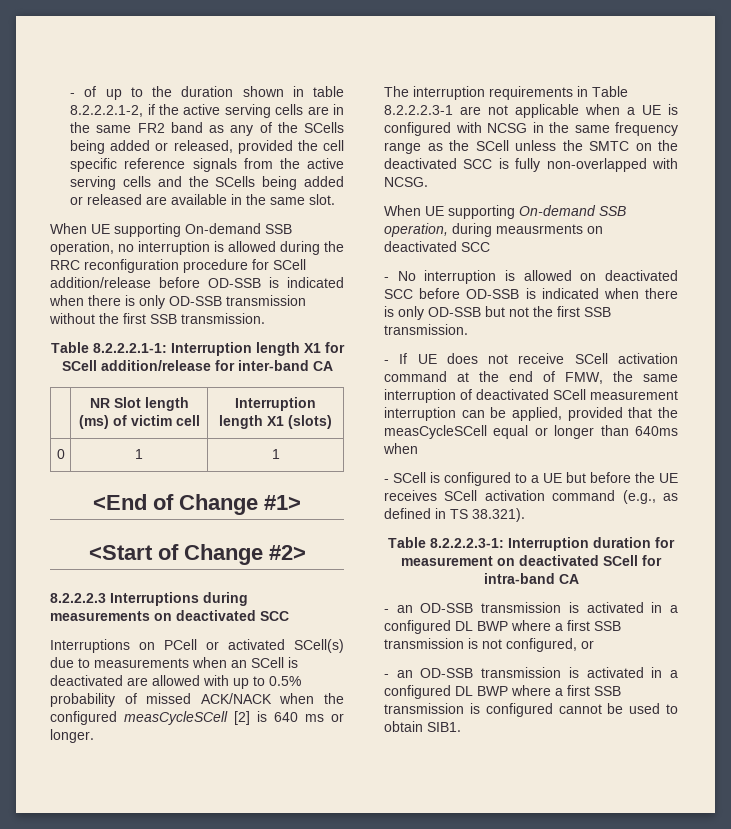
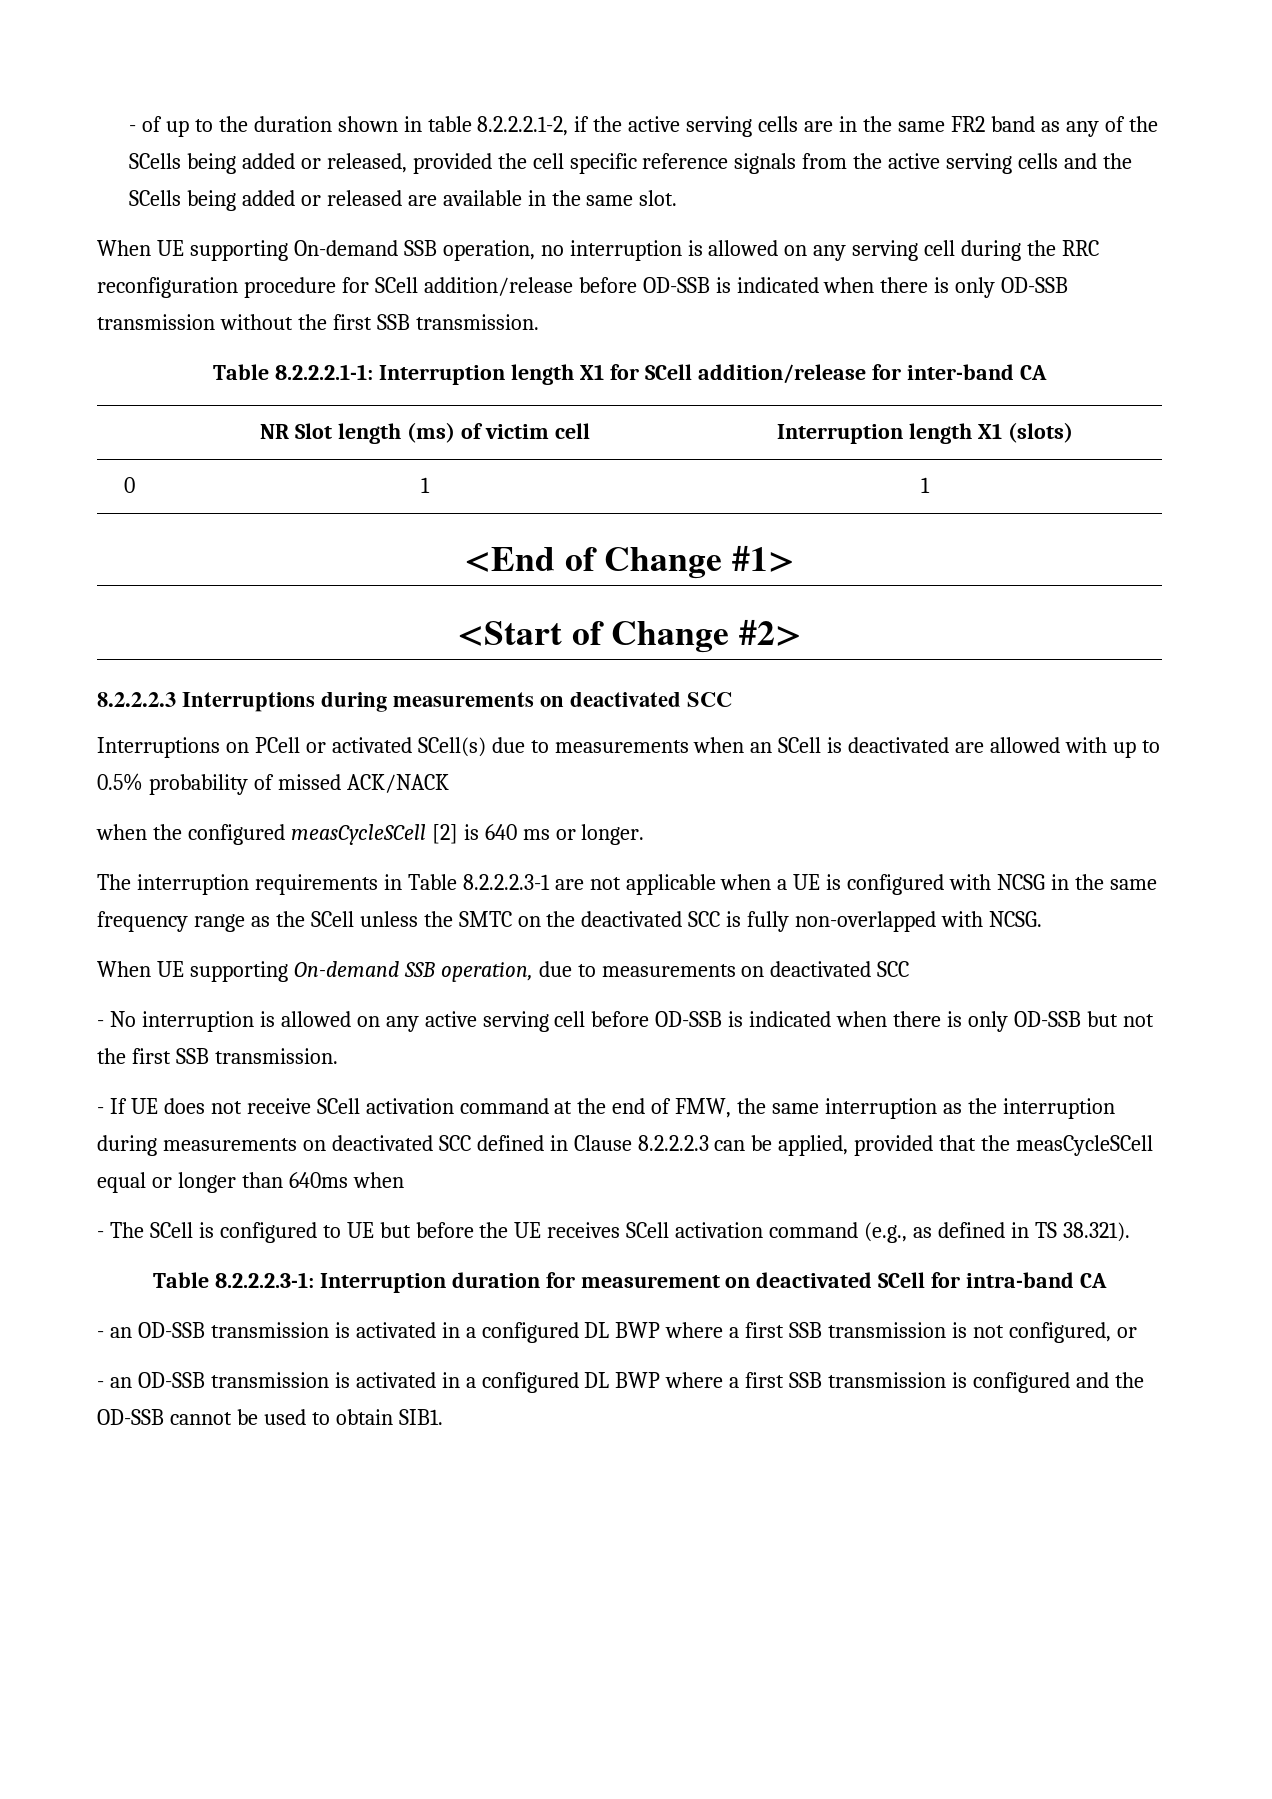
- When UE supporting On-demand SSB operation, no interruption is allowed during the RRC reconfiguration procedure for SCell addition/release before OD-SSB is indicated when there is only OD-SSB transmission without the first SSB transmission.
+ When UE supporting On-demand SSB operation, no interruption is allowed on any serving cell during the RRC reconfiguration procedure for SCell addition/release before OD-SSB is indicated when there is only OD-SSB transmission without the first SSB transmission.
- Interruptions on PCell or activated SCell(s) due to measurements when an SCell is deactivated are allowed with up to 0.5% probability of missed ACK/NACK when the configured measCycleSCell [2] is 640 ms or longer.
+ Interruptions on PCell or activated SCell(s) due to measurements when an SCell is deactivated are allowed with up to 0.5% probability of missed ACK/NACK
+ when the configured measCycleSCell [2] is 640 ms or longer.
- When UE supporting On-demand SSB operation, during meausrments on deactivated SCC
+ When UE supporting On-demand SSB operation, due to measurements on deactivated SCC
- - No interruption is allowed on deactivated SCC before OD-SSB is indicated when there is only OD-SSB but not the first SSB transmission.
+ - No interruption is allowed on any active serving cell before OD-SSB is indicated when there is only OD-SSB but not the first SSB transmission.
- - If UE does not receive SCell activation command at the end of FMW, the same interruption of deactivated SCell measurement interruption can be applied, provided that the measCycleSCell equal or longer than 640ms when
+ - If UE does not receive SCell activation command at the end of FMW, the same interruption as the interruption during measurements on deactivated SCC defined in Clause 8.2.2.2.3 can be applied, provided that the measCycleSCell equal or longer than 640ms when
- - SCell is configured to a UE but before the UE receives SCell activation command (e.g., as defined in TS 38.321).
+ - The SCell is configured to UE but before the UE receives SCell activation command (e.g., as defined in TS 38.321).
- - an OD-SSB transmission is activated in a configured DL BWP where a first SSB transmission is configured cannot be used to obtain SIB1.
+ - an OD-SSB transmission is activated in a configured DL BWP where a first SSB transmission is configured and the OD-SSB cannot be used to obtain SIB1.

